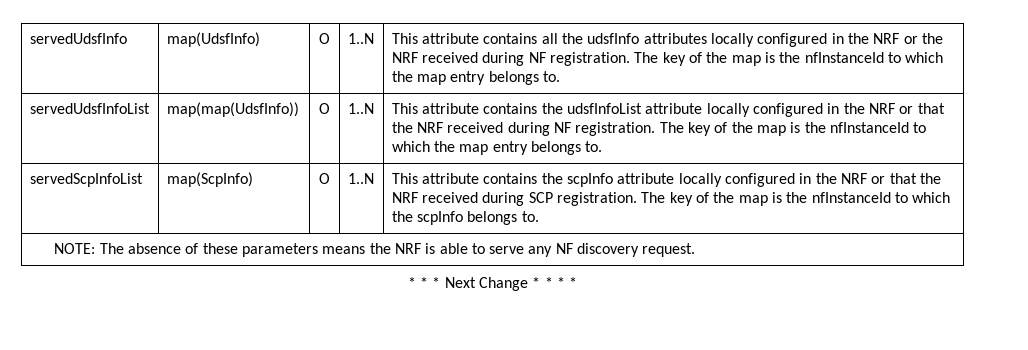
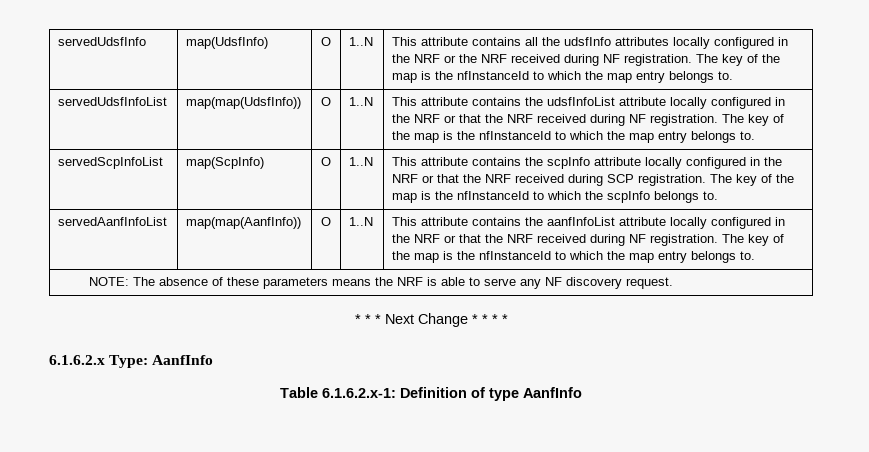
+ servedAanfInfoList | map(map(AanfInfo)) | O | 1..N | This attribute contains the aanfInfoList attribute locally configured in the NRF or that the NRF received during NF registration. The key of the map is the nfInstanceId to which the map entry belongs to.
+ 6.1.6.2.x Type: AanfInfo
+ Table 6.1.6.2.x-1: Definition of type AanfInfo

